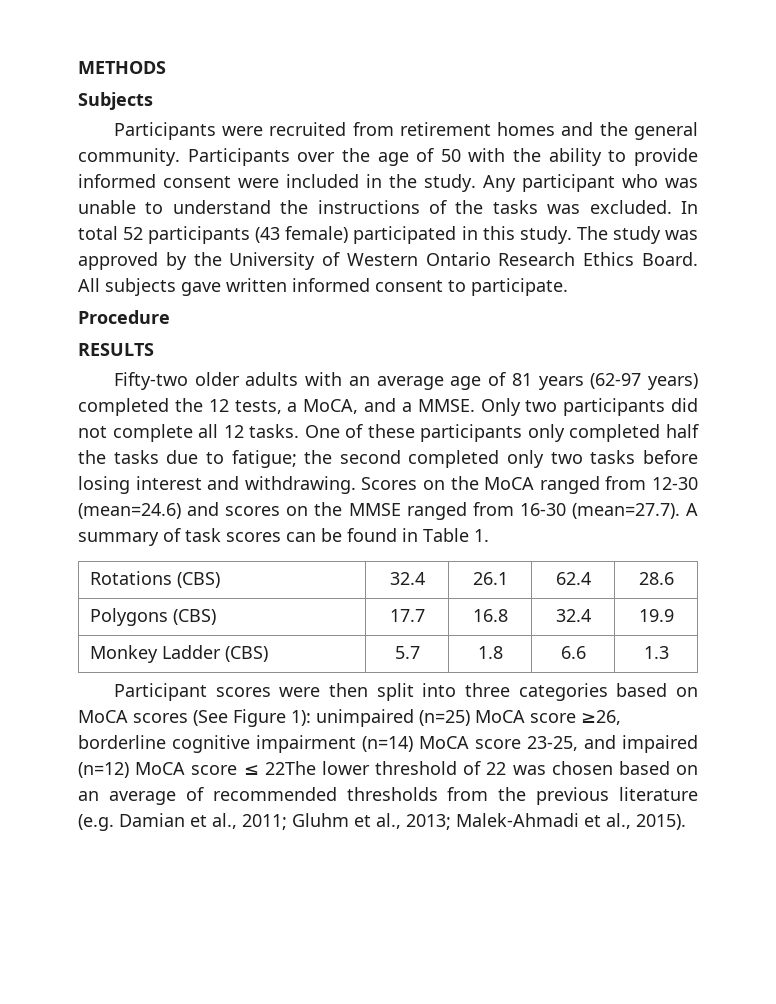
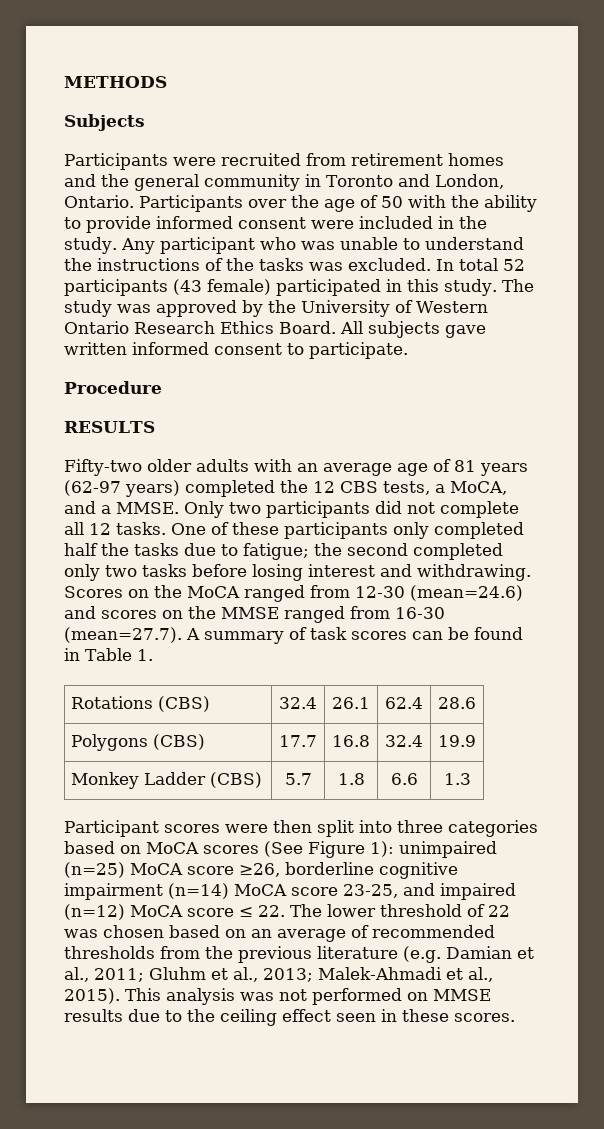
- Participants were recruited from retirement homes and the general community.
+ Participants were recruited from retirement homes and the general community in Toronto and London, Ontario.
- Fifty-two older adults with an average age of 81 years (62-97 years) completed the 12 tests, a MoCA, and a MMSE.
+ Fifty-two older adults with an average age of 81 years (62-97 years) completed the 12 CBS tests, a MoCA, and a MMSE.
- unimpaired (n=25) MoCA score ≥26, borderline cognitive impairment (n=14) MoCA score 23-25, and impaired (n=12) MoCA score ≤ 22The lower threshold of 22 was chosen based on an average of recommended thresholds from the previous literature (e.g. Damian et al., 2011;
+ unimpaired (n=25) MoCA score ≥26, borderline cognitive impairment (n=14) MoCA score 23-25, and impaired (n=12) MoCA score ≤ 22. The lower threshold of 22 was chosen based on an average of recommended thresholds from the previous literature (e.g. Damian et al., 2011;
+ This analysis was not performed on MMSE results due to the ceiling effect seen in these scores.

